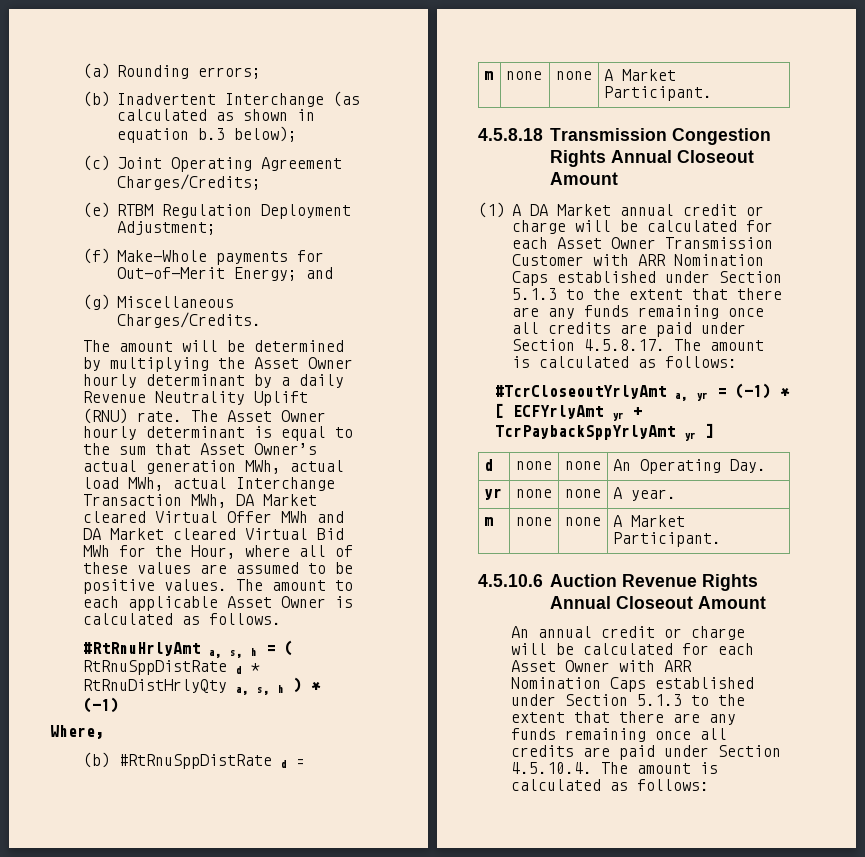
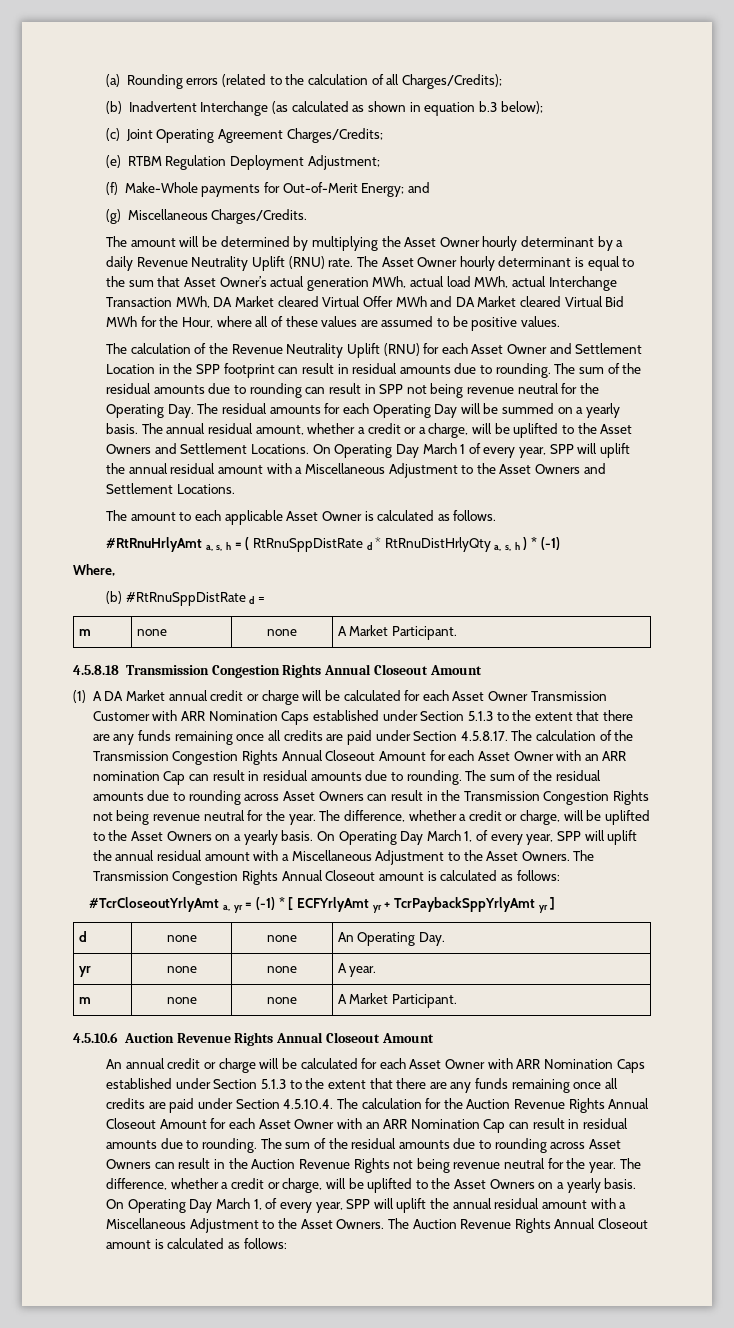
- (a) Rounding errors;
+ (a) Rounding errors (related to the calculation of all Charges/Credits);
- The Asset Owner hourly determinant is equal to the sum that Asset Owner’s actual generation MWh, actual load MWh, actual Interchange Transaction MWh, DA Market cleared Virtual Offer MWh and DA Market cleared Virtual Bid MWh for the Hour, where all of these values are assumed to be positive values. The amount to each applicable Asset Owner is calculated as follows.
+ The Asset Owner hourly determinant is equal to the sum that Asset Owner’s actual generation MWh, actual load MWh, actual Interchange Transaction MWh, DA Market cleared Virtual Offer MWh and DA Market cleared Virtual Bid MWh for the Hour, where all of these values are assumed to be positive values.
+ The calculation of the Revenue Neutrality Uplift (RNU) for each Asset Owner and Settlement Location in the SPP footprint can result in residual amounts due to rounding. The sum of the residual amounts due to rounding can result in SPP not being revenue neutral for the Operating Day. The residual amounts for each Operating Day will be summed on a yearly basis. The annual residual amount, whether a credit or a charge, will be uplifted to the Asset Owners and Settlement Locations. On Operating Day March 1 of every year, SPP will uplift the annual residual amount with a Miscellaneous Adjustment to the Asset Owners and Settlement Locations.
+ The amount to each applicable Asset Owner is calculated as follows.
- (1) A DA Market annual credit or charge will be calculated for each Asset Owner Transmission Customer with ARR Nomination Caps established under Section 5.1.3 to the extent that there are any funds remaining once all credits are paid under Section 4.5.8.17. The amount is calculated as follows:
+ (1) A DA Market annual credit or charge will be calculated for each Asset Owner Transmission Customer with ARR Nomination Caps established under Section 5.1.3 to the extent that there are any funds remaining once all credits are paid under Section 4.5.8.17. The calculation of the Transmission Congestion Rights Annual Closeout Amount for each Asset Owner with an ARR nomination Cap can result in residual amounts due to rounding. The sum of the residual amounts due to rounding across Asset Owners can result in the Transmission Congestion Rights not being revenue neutral for the year. The difference, whether a credit or charge, will be uplifted to the Asset Owners on a yearly basis. On Operating Day March 1, of every year, SPP will uplift the annual residual amount with a Miscellaneous Adjustment to the Asset Owners. The Transmission Congestion Rights Annual Closeout amount is calculated as follows:
- An annual credit or charge will be calculated for each Asset Owner with ARR Nomination Caps established under Section 5.1.3 to the extent that there are any funds remaining once all credits are paid under Section 4.5.10.4. The amount is calculated as follows:
+ An annual credit or charge will be calculated for each Asset Owner with ARR Nomination Caps established under Section 5.1.3 to the extent that there are any funds remaining once all credits are paid under Section 4.5.10.4. The calculation for the Auction Revenue Rights Annual Closeout Amount for each Asset Owner with an ARR Nomination Cap can result in residual amounts due to rounding. The sum of the residual amounts due to rounding across Asset Owners can result in the Auction Revenue Rights not being revenue neutral for the year. The difference, whether a credit or charge, will be uplifted to the Asset Owners on a yearly basis. On Operating Day March 1, of every year, SPP will uplift the annual residual amount with a Miscellaneous Adjustment to the Asset Owners. The Auction Revenue Rights Annual Closeout amount is calculated as follows:

